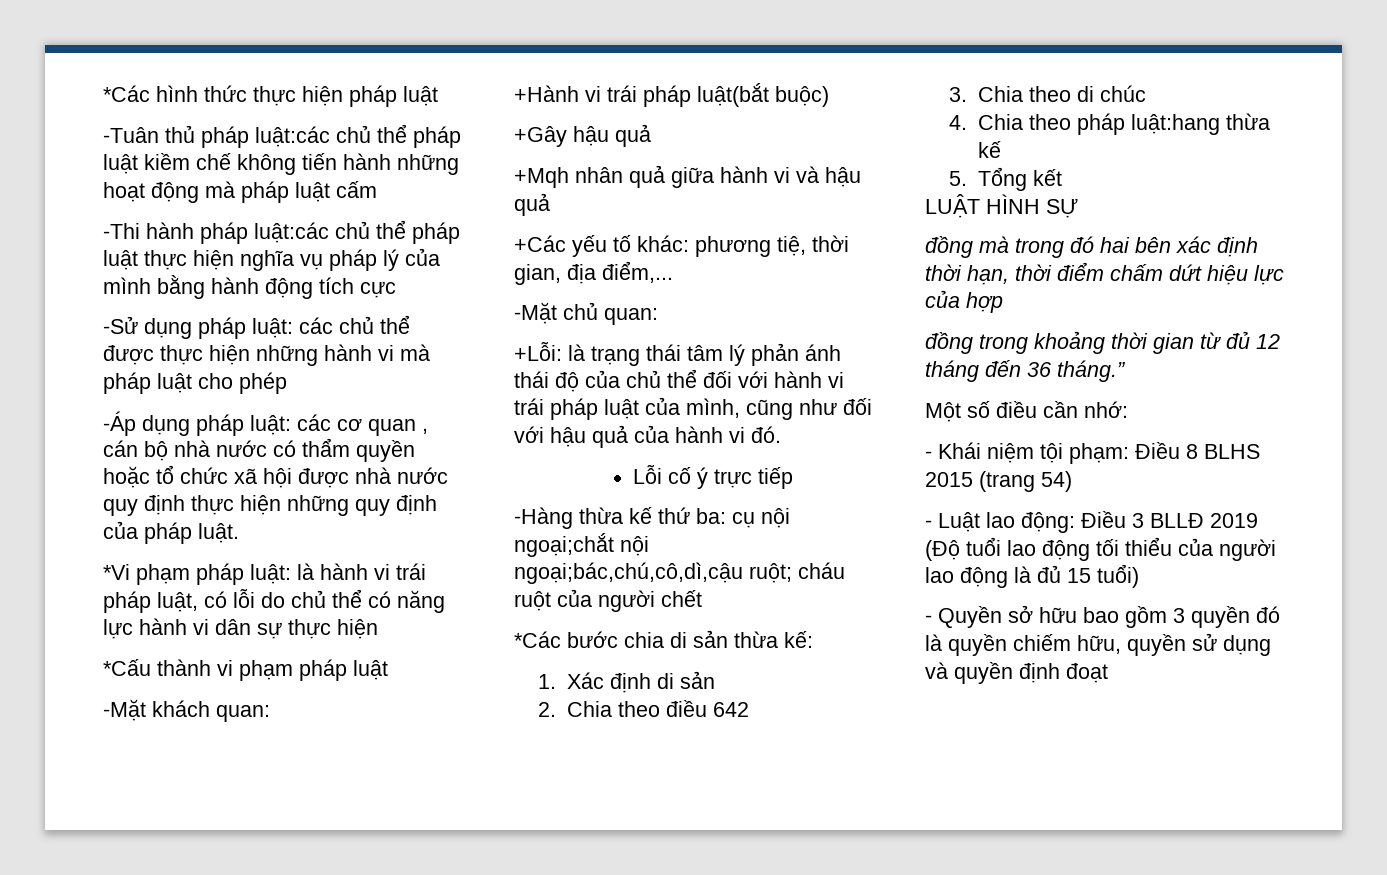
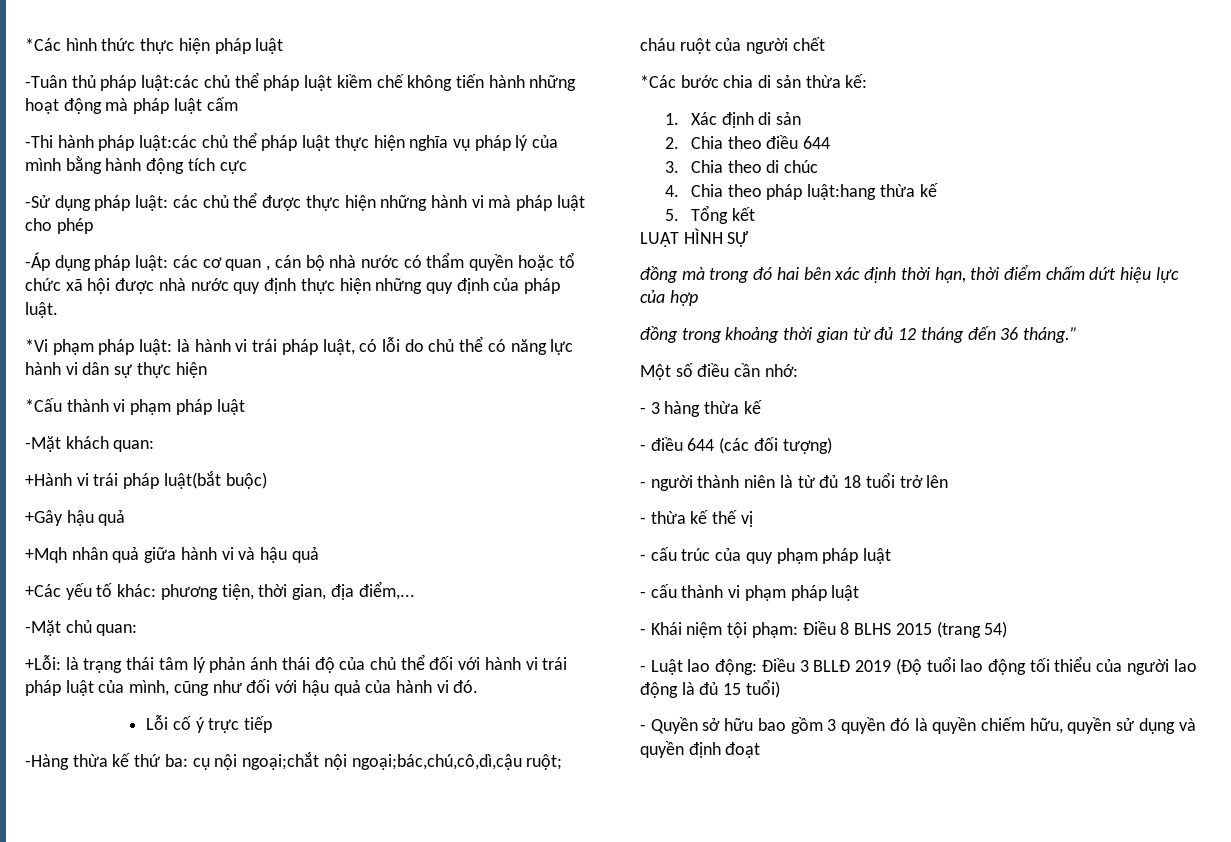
- +Các yếu tố khác: phương tiệ, thời gian, địa điểm,...
+ +Các yếu tố khác: phương tiện, thời gian, địa điểm,...
- 2. Chia theo điều 642
+ 2. Chia theo điều 644
+ - 3 hàng thừa kế
+ - điều 644 (các đối tượng)
+ - người thành niên là từ đủ 18 tuổi trở lên
+ - thừa kế thế vị
+ - cấu trúc của quy phạm pháp luật
+ - cấu thành vi phạm pháp luật

